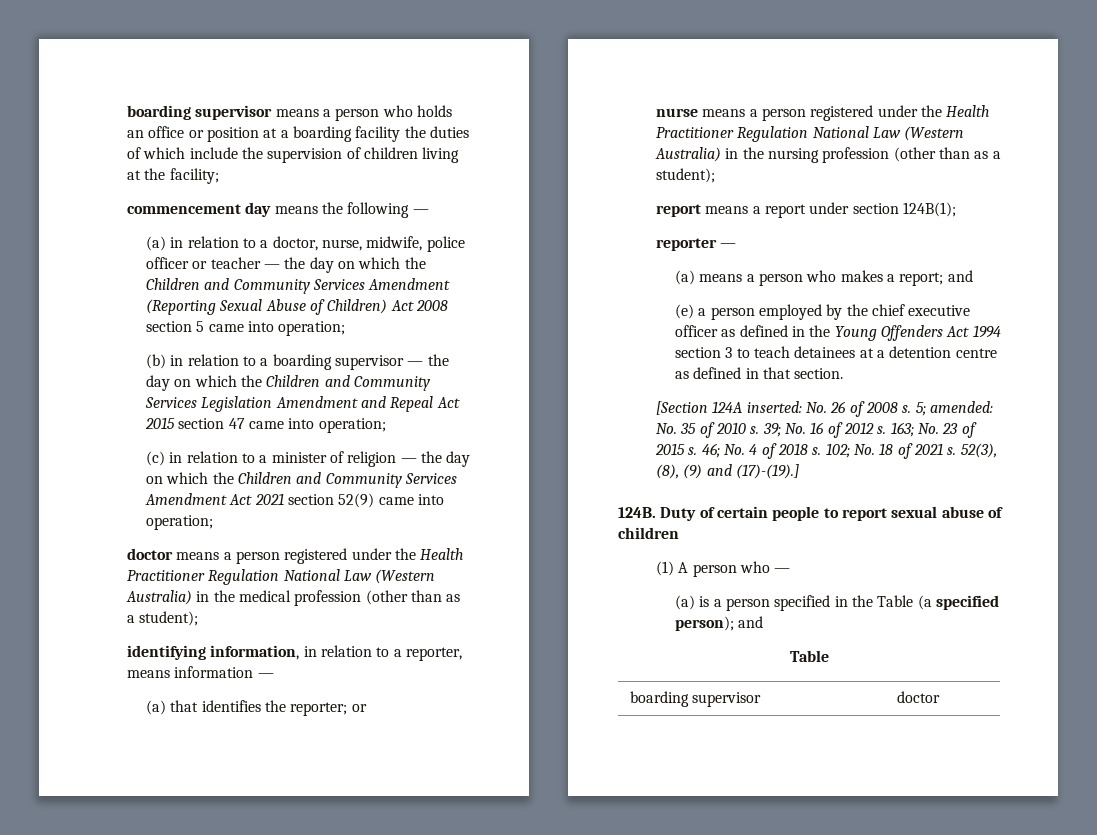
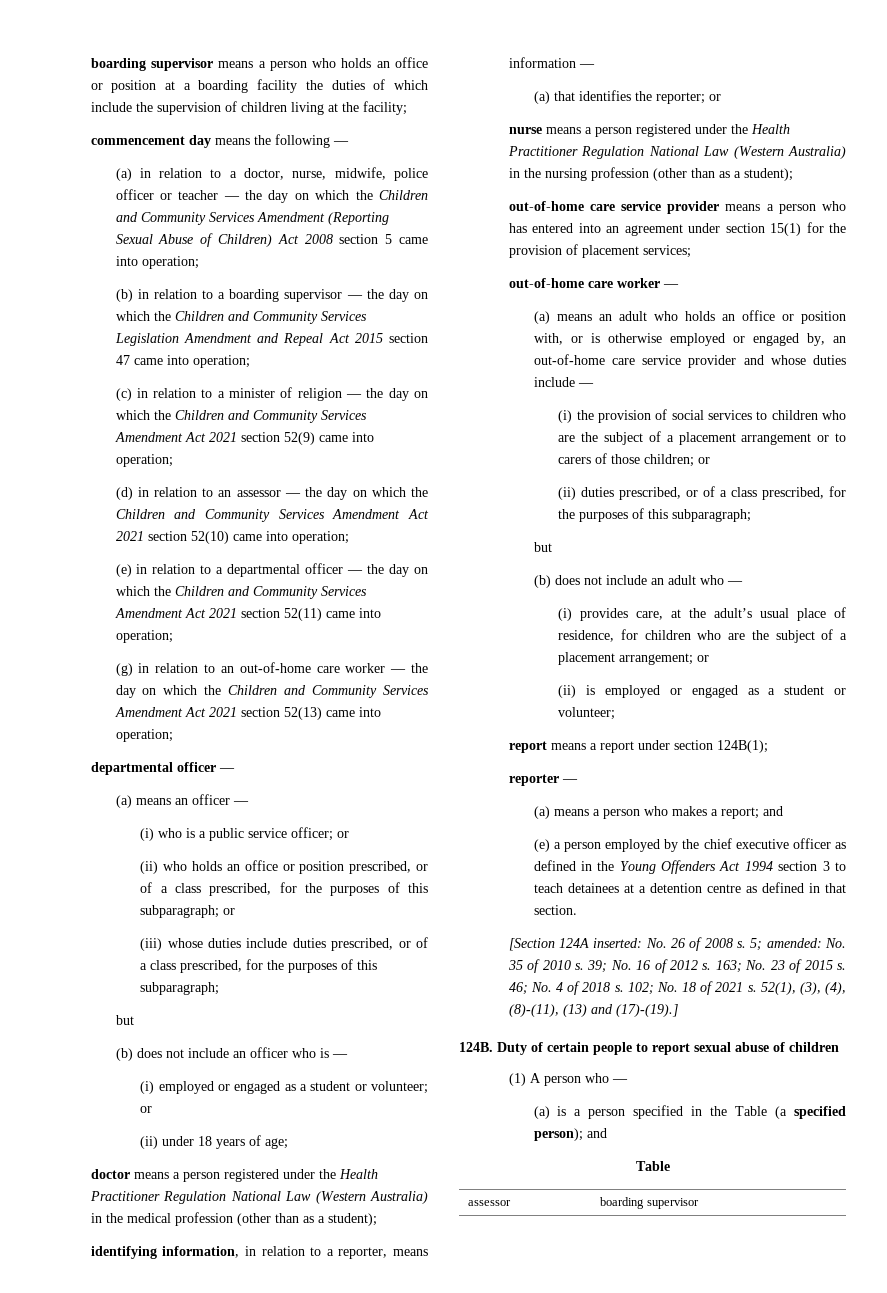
+ (d) in relation to an assessor — the day on which the Children and Community Services Amendment Act 2021 section 52(10) came into operation;
+ (e) in relation to a departmental officer — the day on which the Children and Community Services Amendment Act 2021 section 52(11) came into operation;
+ (g) in relation to an out-of-home care worker — the day on which the Children and Community Services Amendment Act 2021 section 52(13) came into operation;
+ departmental officer —
+ (a) means an officer —
+ (i) who is a public service officer; or
+ (ii) who holds an office or position prescribed, or of a class prescribed, for the purposes of this subparagraph; or
+ (iii) whose duties include duties prescribed, or of a class prescribed, for the purposes of this subparagraph;
+ but
+ (b) does not include an officer who is —
+ (i) employed or engaged as a student or volunteer; or
+ (ii) under 18 years of age;
+ out-of-home care service provider means a person who has entered into an agreement under section 15(1) for the provision of placement services;
+ out-of-home care worker —
+ (a) means an adult who holds an office or position with, or is otherwise employed or engaged by, an out-of-home care service provider and whose duties include —
+ (i) the provision of social services to children who are the subject of a placement arrangement or to carers of those children; or
+ (ii) duties prescribed, or of a class prescribed, for the purposes of this subparagraph;
+ but
+ (b) does not include an adult who —
+ (i) provides care, at the adult’s usual place of residence, for children who are the subject of a placement arrangement; or
+ (ii) is employed or engaged as a student or volunteer;
- 52(3), (8), (9) and (17)-(19).]
+ 52(1), (3), (4), (8)-(11), (13) and (17)-(19).]
- boarding supervisor | doctor
+ assessor | boarding supervisor

